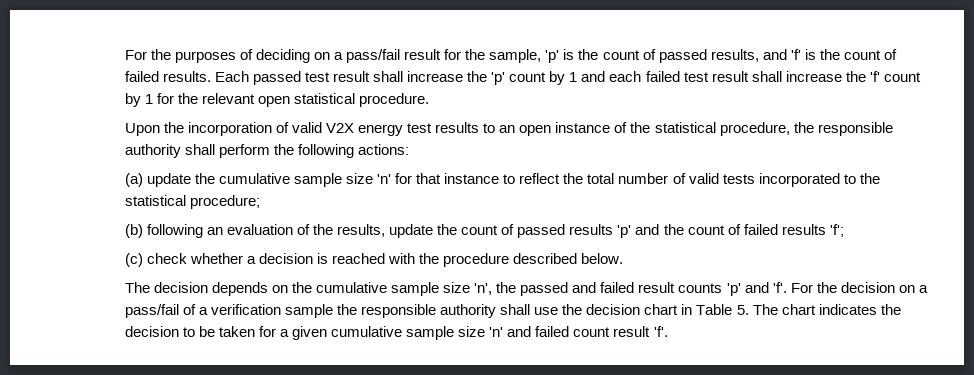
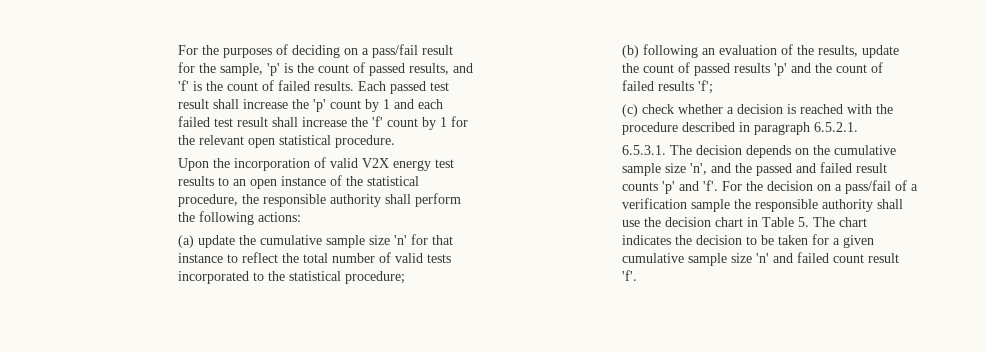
- (c) check whether a decision is reached with the procedure described below.
- The decision depends on the cumulative sample size 'n', the passed and failed result counts 'p' and 'f'.
+ (c) check whether a decision is reached with the procedure described in paragraph 6.5.2.1.
+ 6.5.3.1. The decision depends on the cumulative sample size 'n', and the passed and failed result counts 'p' and 'f'.

